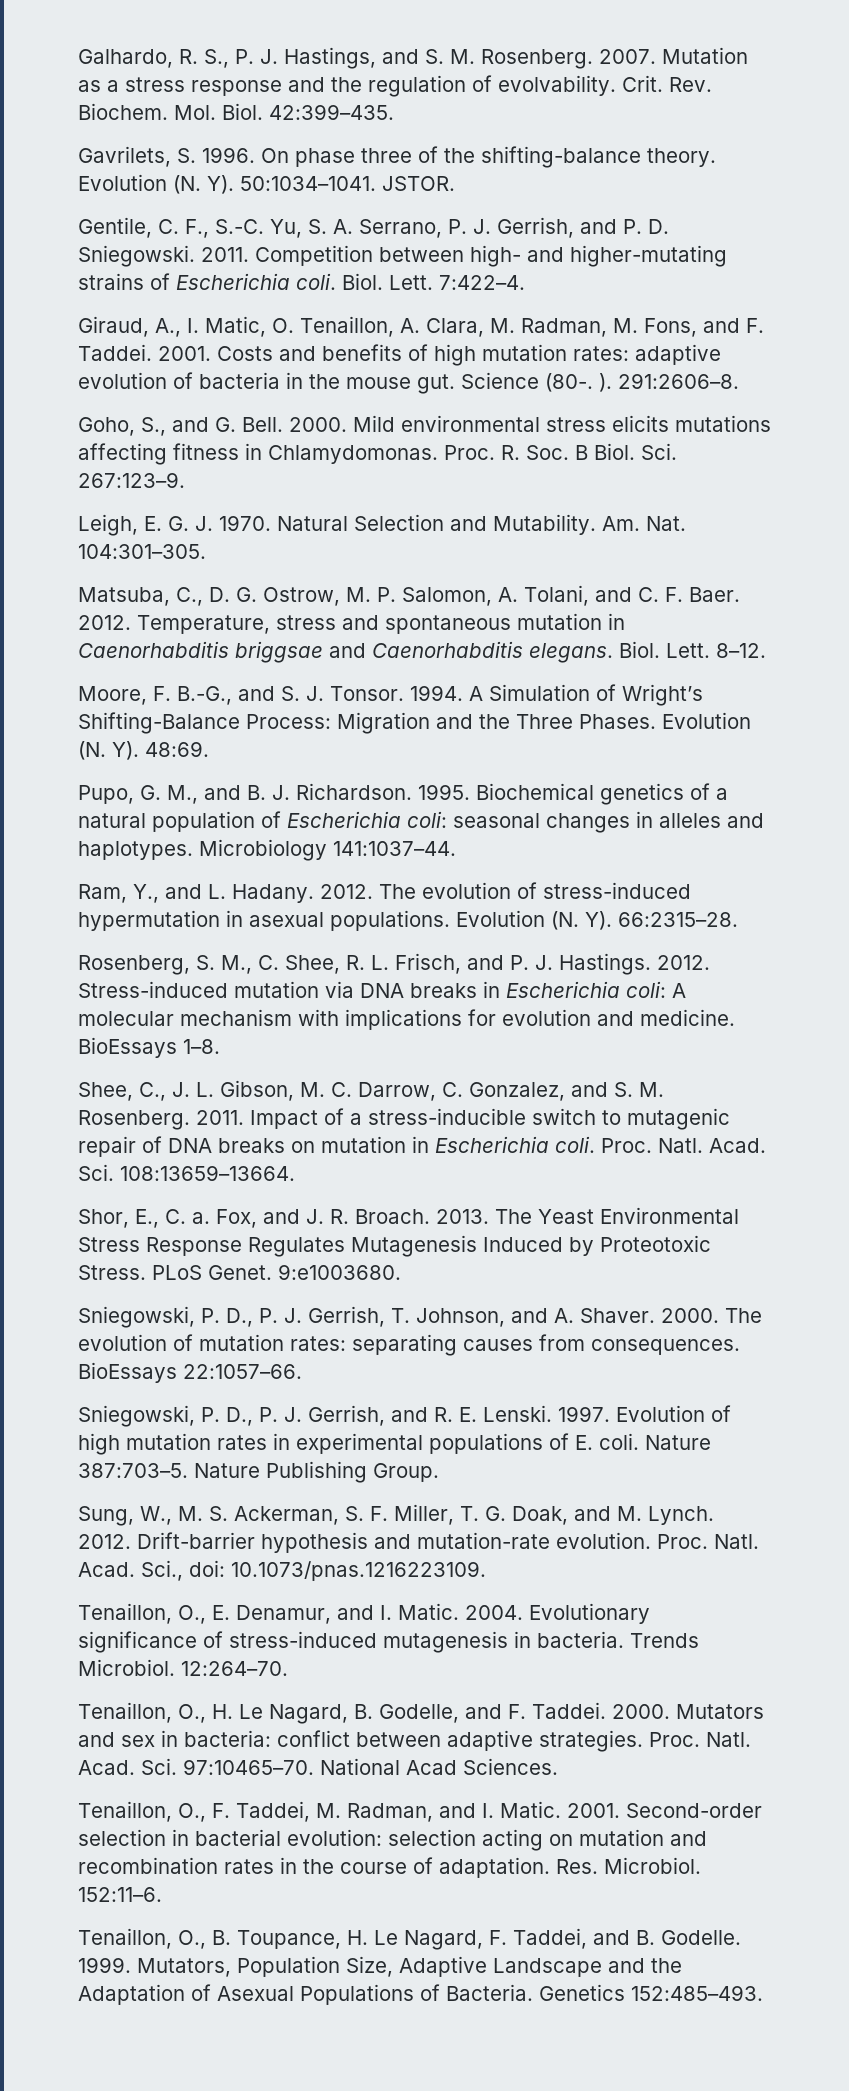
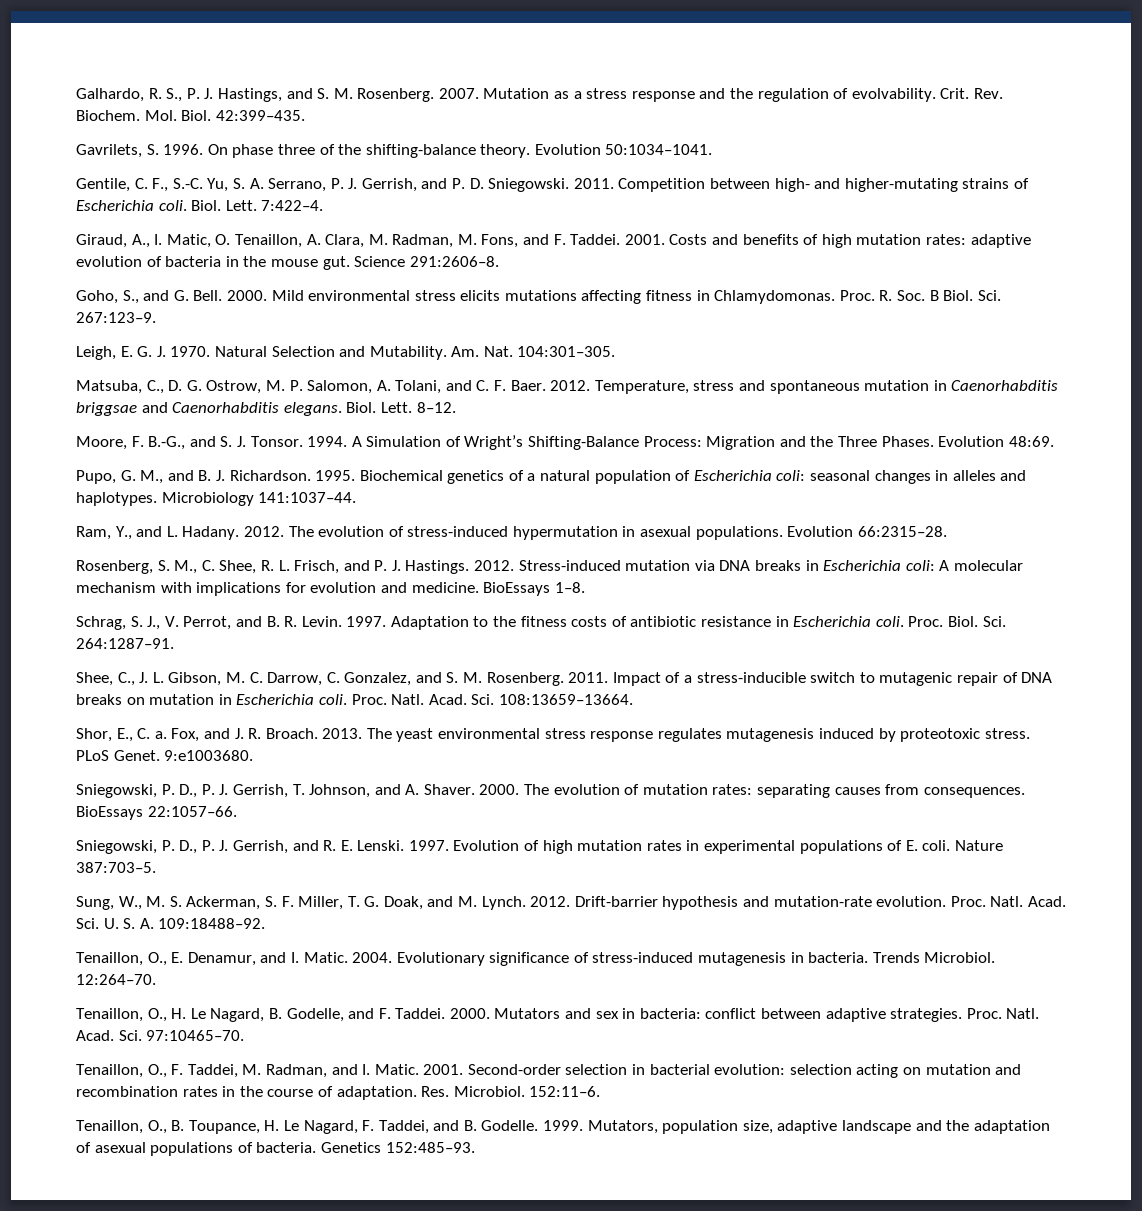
- Evolution (N. Y). 50:1034–1041. JSTOR.
+ Evolution 50:1034–1041.
- Science (80-. ). 291:2606–8.
+ Science 291:2606–8.
- Evolution (N. Y). 48:69.
+ Evolution 48:69.
- Evolution (N. Y). 66:2315–28.
+ Evolution 66:2315–28.
+ Schrag, S. J., V. Perrot, and B. R. Levin. 1997. Adaptation to the fitness costs of antibiotic resistance in Escherichia coli. Proc. Biol. Sci. 264:1287–91.
- The Yeast Environmental Stress Response Regulates Mutagenesis Induced by Proteotoxic Stress.
+ The yeast environmental stress response regulates mutagenesis induced by proteotoxic stress.
- Nature Publishing Group.
- Sci., doi: 10.1073/pnas.1216223109.
+ Sci. U. S. A. 109:18488–92.
- National Acad Sciences.
- Mutators, Population Size, Adaptive Landscape and the Adaptation of Asexual Populations of Bacteria. Genetics 152:485–493.
+ Mutators, population size, adaptive landscape and the adaptation of asexual populations of bacteria. Genetics 152:485–93.

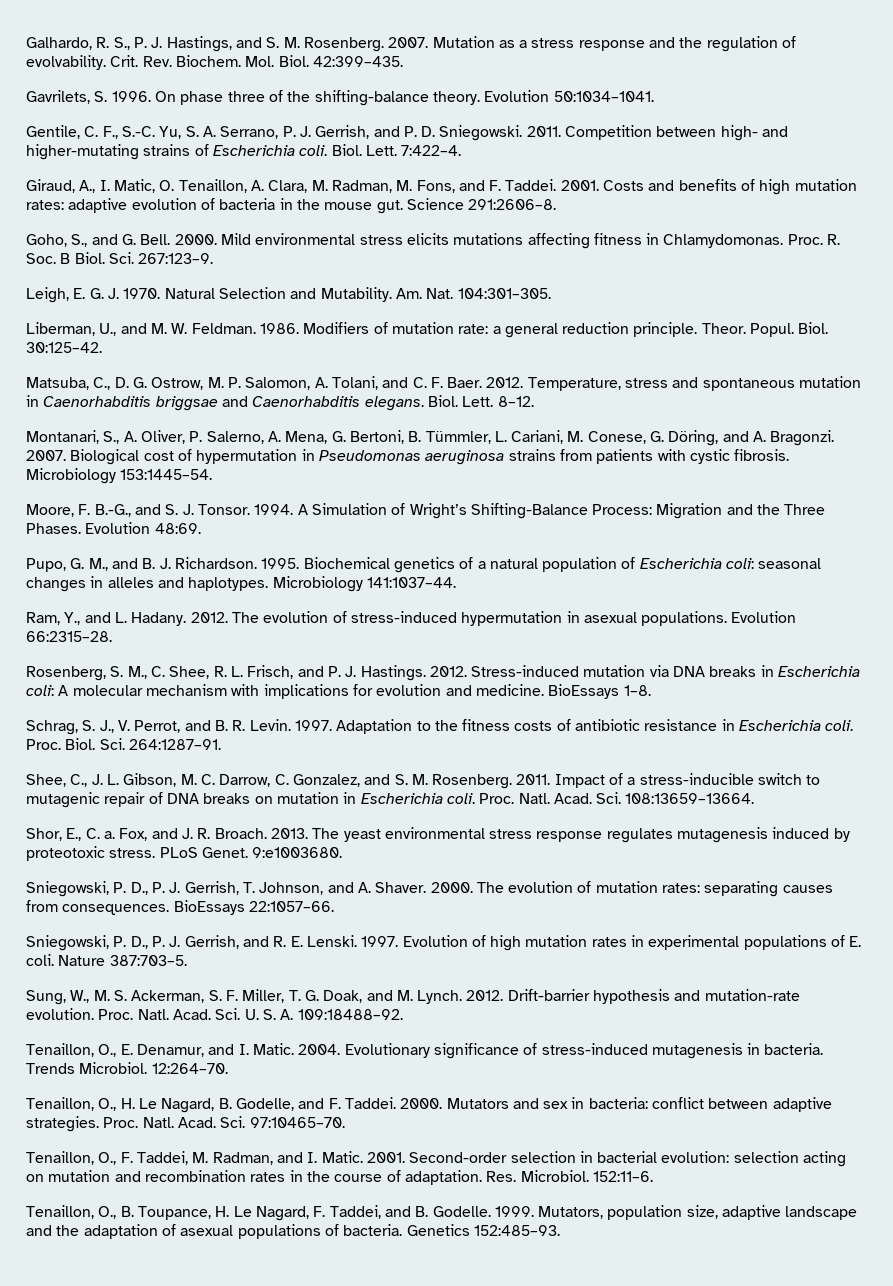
+ Liberman, U., and M. W. Feldman. 1986. Modifiers of mutation rate: a general reduction principle. Theor. Popul. Biol. 30:125–42.
+ Montanari, S., A. Oliver, P. Salerno, A. Mena, G. Bertoni, B. Tümmler, L. Cariani, M. Conese, G. Döring, and A. Bragonzi. 2007. Biological cost of hypermutation in Pseudomonas aeruginosa strains from patients with cystic fibrosis. Microbiology 153:1445–54.

